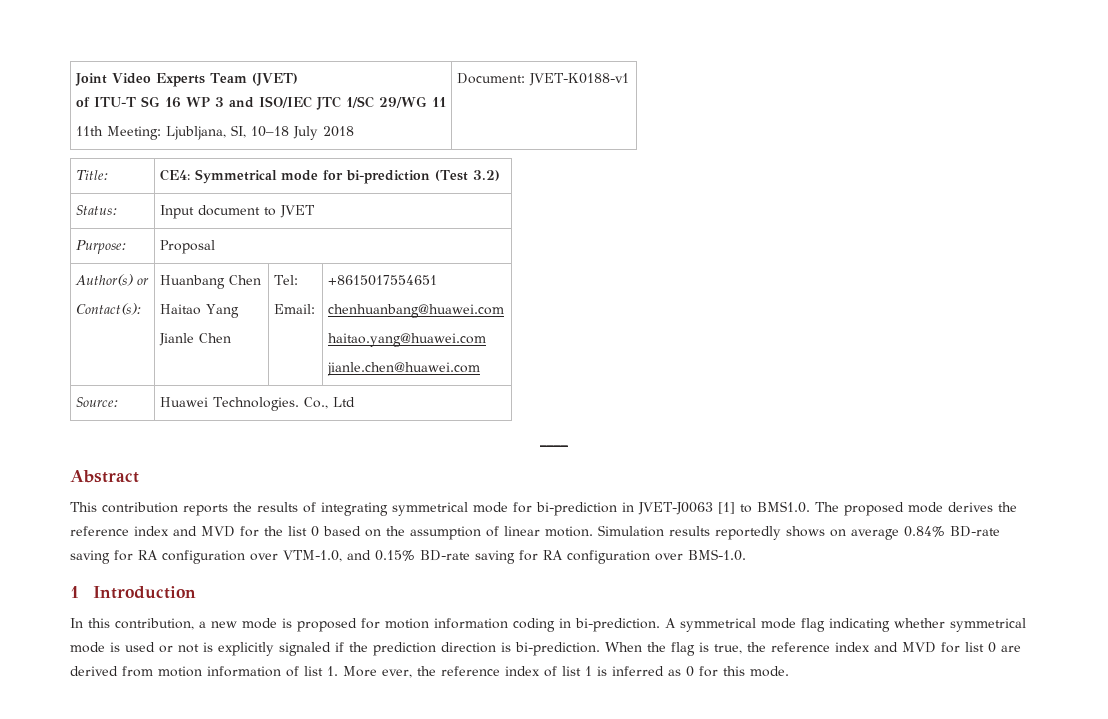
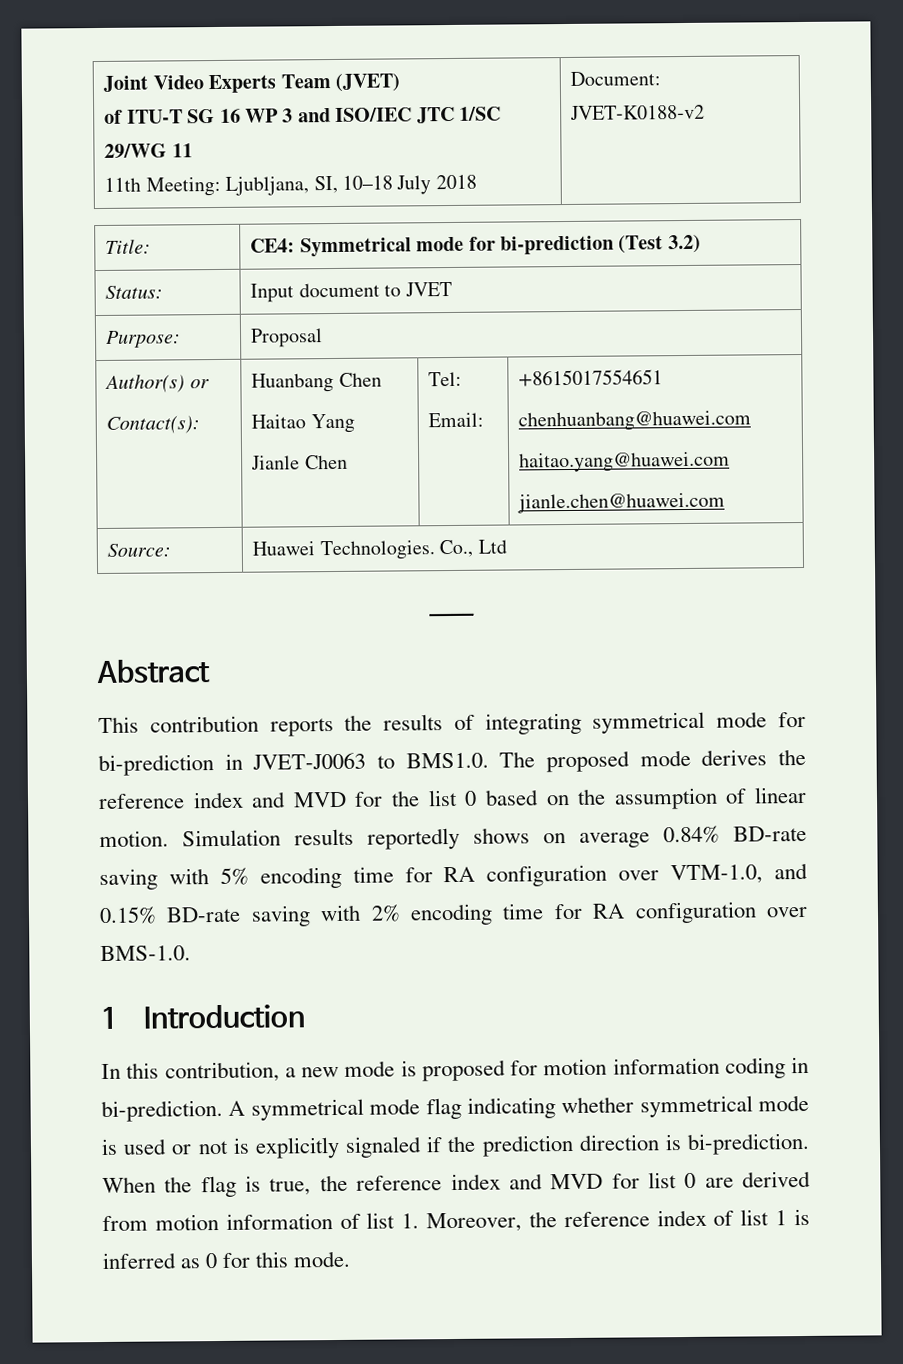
  Joint Video Experts Team (JVET)
  of ITU-T SG 16 WP 3 and ISO/IEC JTC 1/SC 29/WG 11
- 11th Meeting: Ljubljana, SI, 10–18 July 2018 | Document: JVET-K0188-v1
+ 11th Meeting: Ljubljana, SI, 10–18 July 2018 | Document: JVET-K0188-v2
- This contribution reports the results of integrating symmetrical mode for bi-prediction in JVET-J0063 [1] to BMS1.0. The proposed mode derives the reference index and MVD for the list 0 based on the assumption of linear motion.
+ This contribution reports the results of integrating symmetrical mode for bi-prediction in JVET-J0063 to BMS1.0. The proposed mode derives the reference index and MVD for the list 0 based on the assumption of linear motion.
- Simulation results reportedly shows on average 0.84% BD-rate saving for RA configuration over VTM-1.0, and 0.15% BD-rate saving for RA configuration over BMS-1.0.
+ Simulation results reportedly shows on average 0.84% BD-rate saving with 5% encoding time for RA configuration over VTM-1.0, and 0.15% BD-rate saving with 2% encoding time for RA configuration over BMS-1.0.
- When the flag is true, the reference index and MVD for list 0 are derived from motion information of list 1. More ever, the reference index of list 1 is inferred as 0 for this mode.
+ When the flag is true, the reference index and MVD for list 0 are derived from motion information of list 1. Moreover, the reference index of list 1 is inferred as 0 for this mode.

